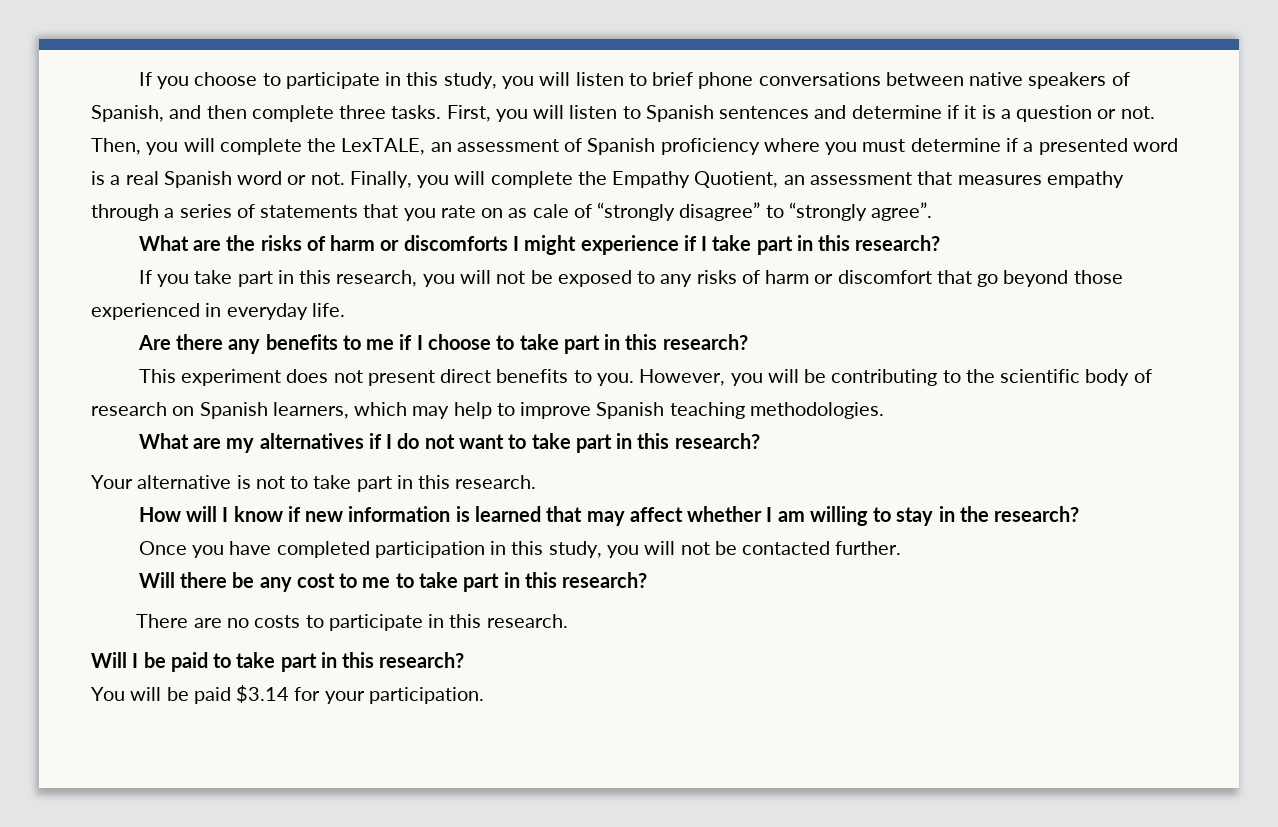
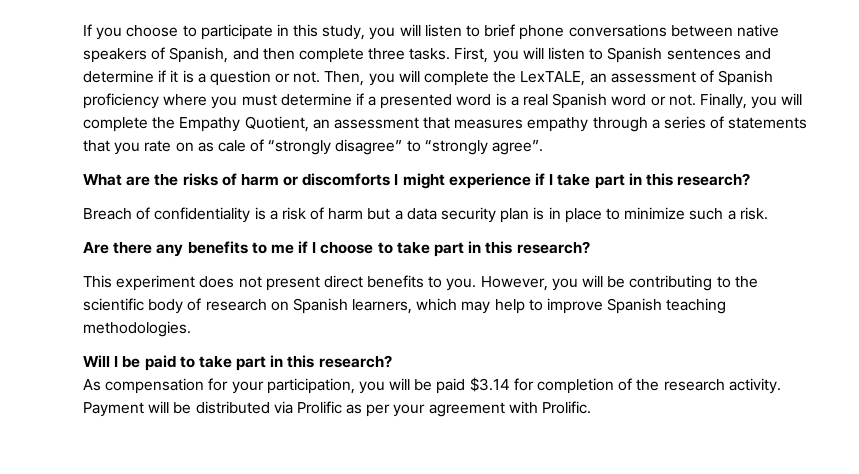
- If you take part in this research, you will not be exposed to any risks of harm or discomfort that go beyond those experienced in everyday life.
+ Breach of confidentiality is a risk of harm but a data security plan is in place to minimize such a risk.
- What are my alternatives if I do not want to take part in this research?
- Your alternative is not to take part in this research.
- How will I know if new information is learned that may affect whether I am willing to stay in the research?
- Once you have completed participation in this study, you will not be contacted further.
- Will there be any cost to me to take part in this research?
- There are no costs to participate in this research.
- You will be paid $3.14 for your participation.
+ As compensation for your participation, you will be paid $3.14 for completion of the research activity. Payment will be distributed via Prolific as per your agreement with Prolific.

